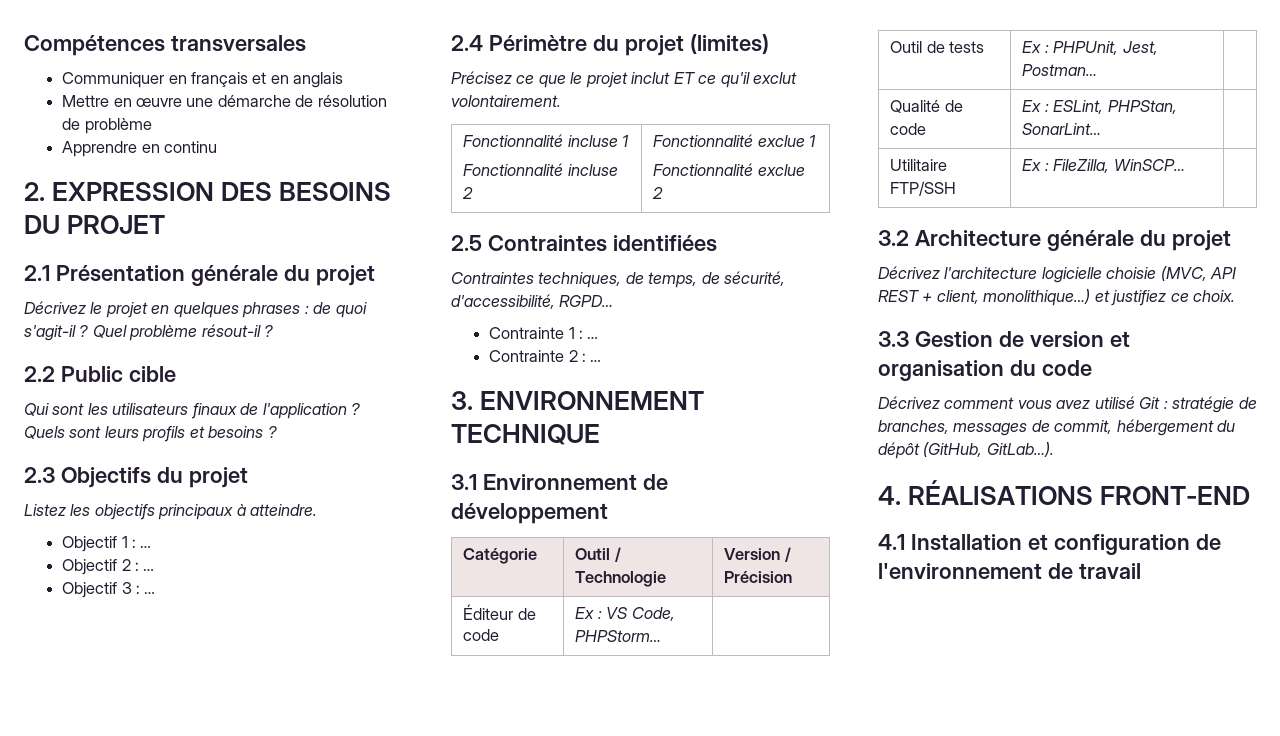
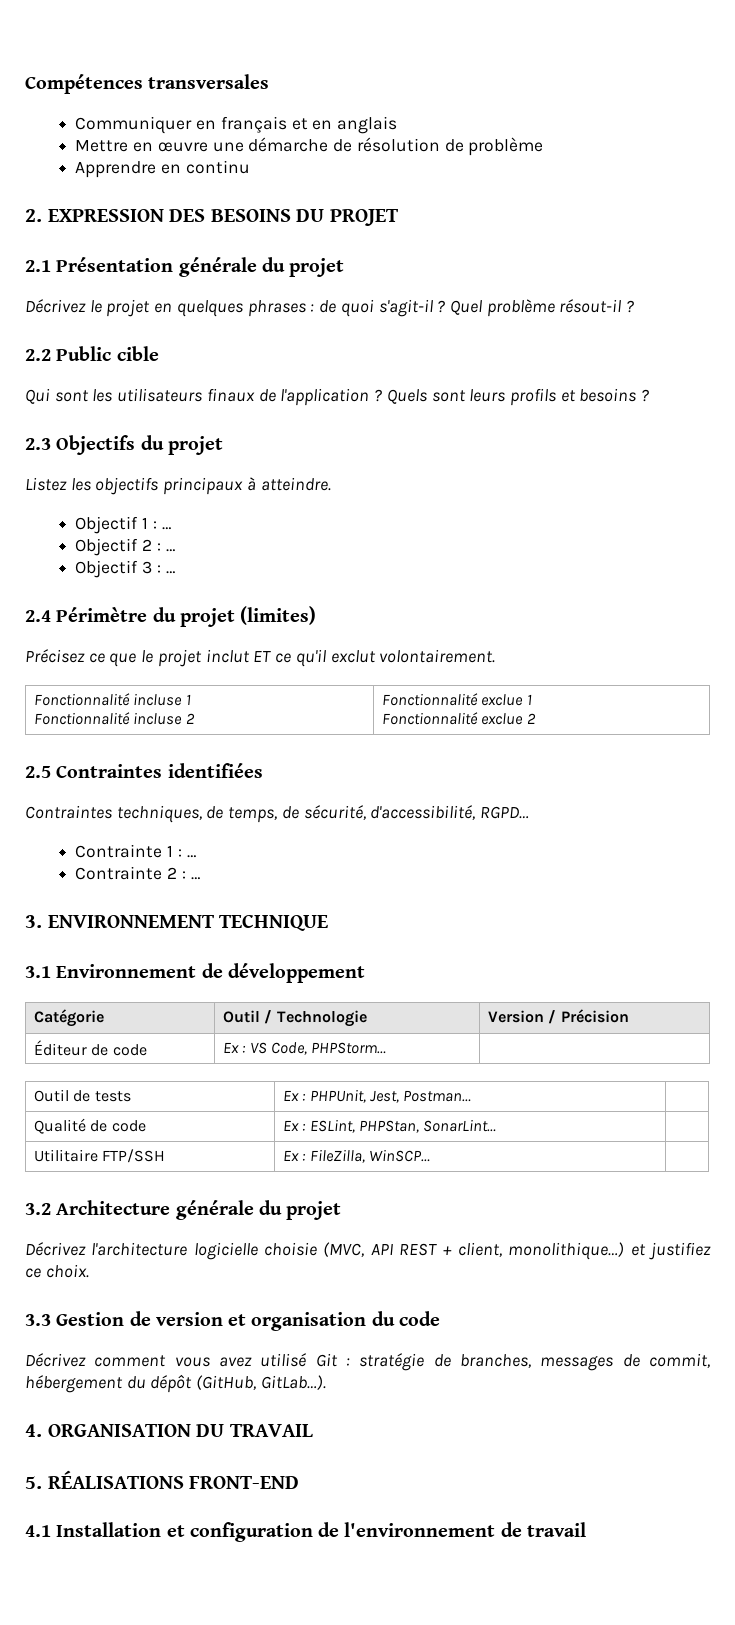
- 4. RÉALISATIONS FRONT-END
+ 4. ORGANISATION DU TRAVAIL
+ 5. RÉALISATIONS FRONT-END

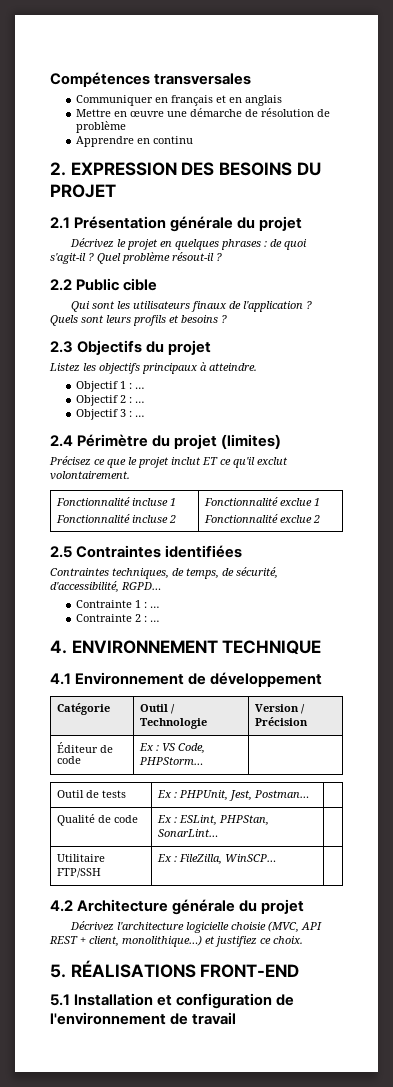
- 3. ENVIRONNEMENT TECHNIQUE
+ 4. ENVIRONNEMENT TECHNIQUE
- 3.1 Environnement de développement
+ 4.1 Environnement de développement
- 3.2 Architecture générale du projet
+ 4.2 Architecture générale du projet
- 3.3 Gestion de version et organisation du code
- Décrivez comment vous avez utilisé Git : stratégie de branches, messages de commit, hébergement du dépôt (GitHub, GitLab…).
- 4. ORGANISATION DU TRAVAIL
- 4.1 Installation et configuration de l'environnement de travail
+ 5.1 Installation et configuration de l'environnement de travail

